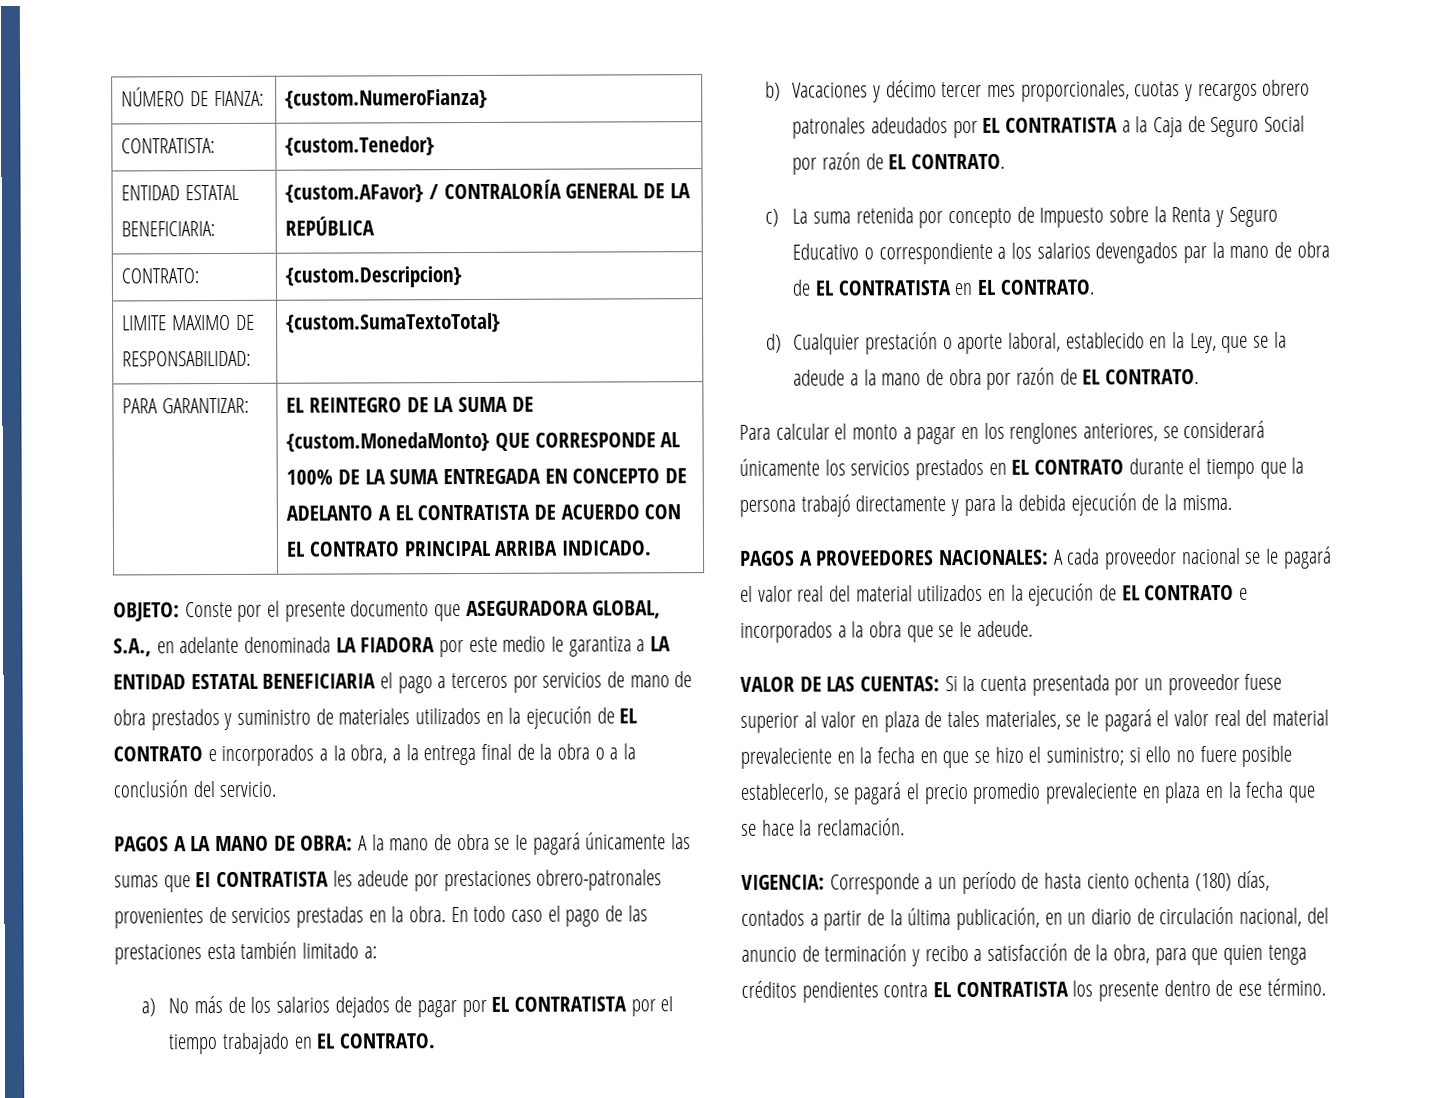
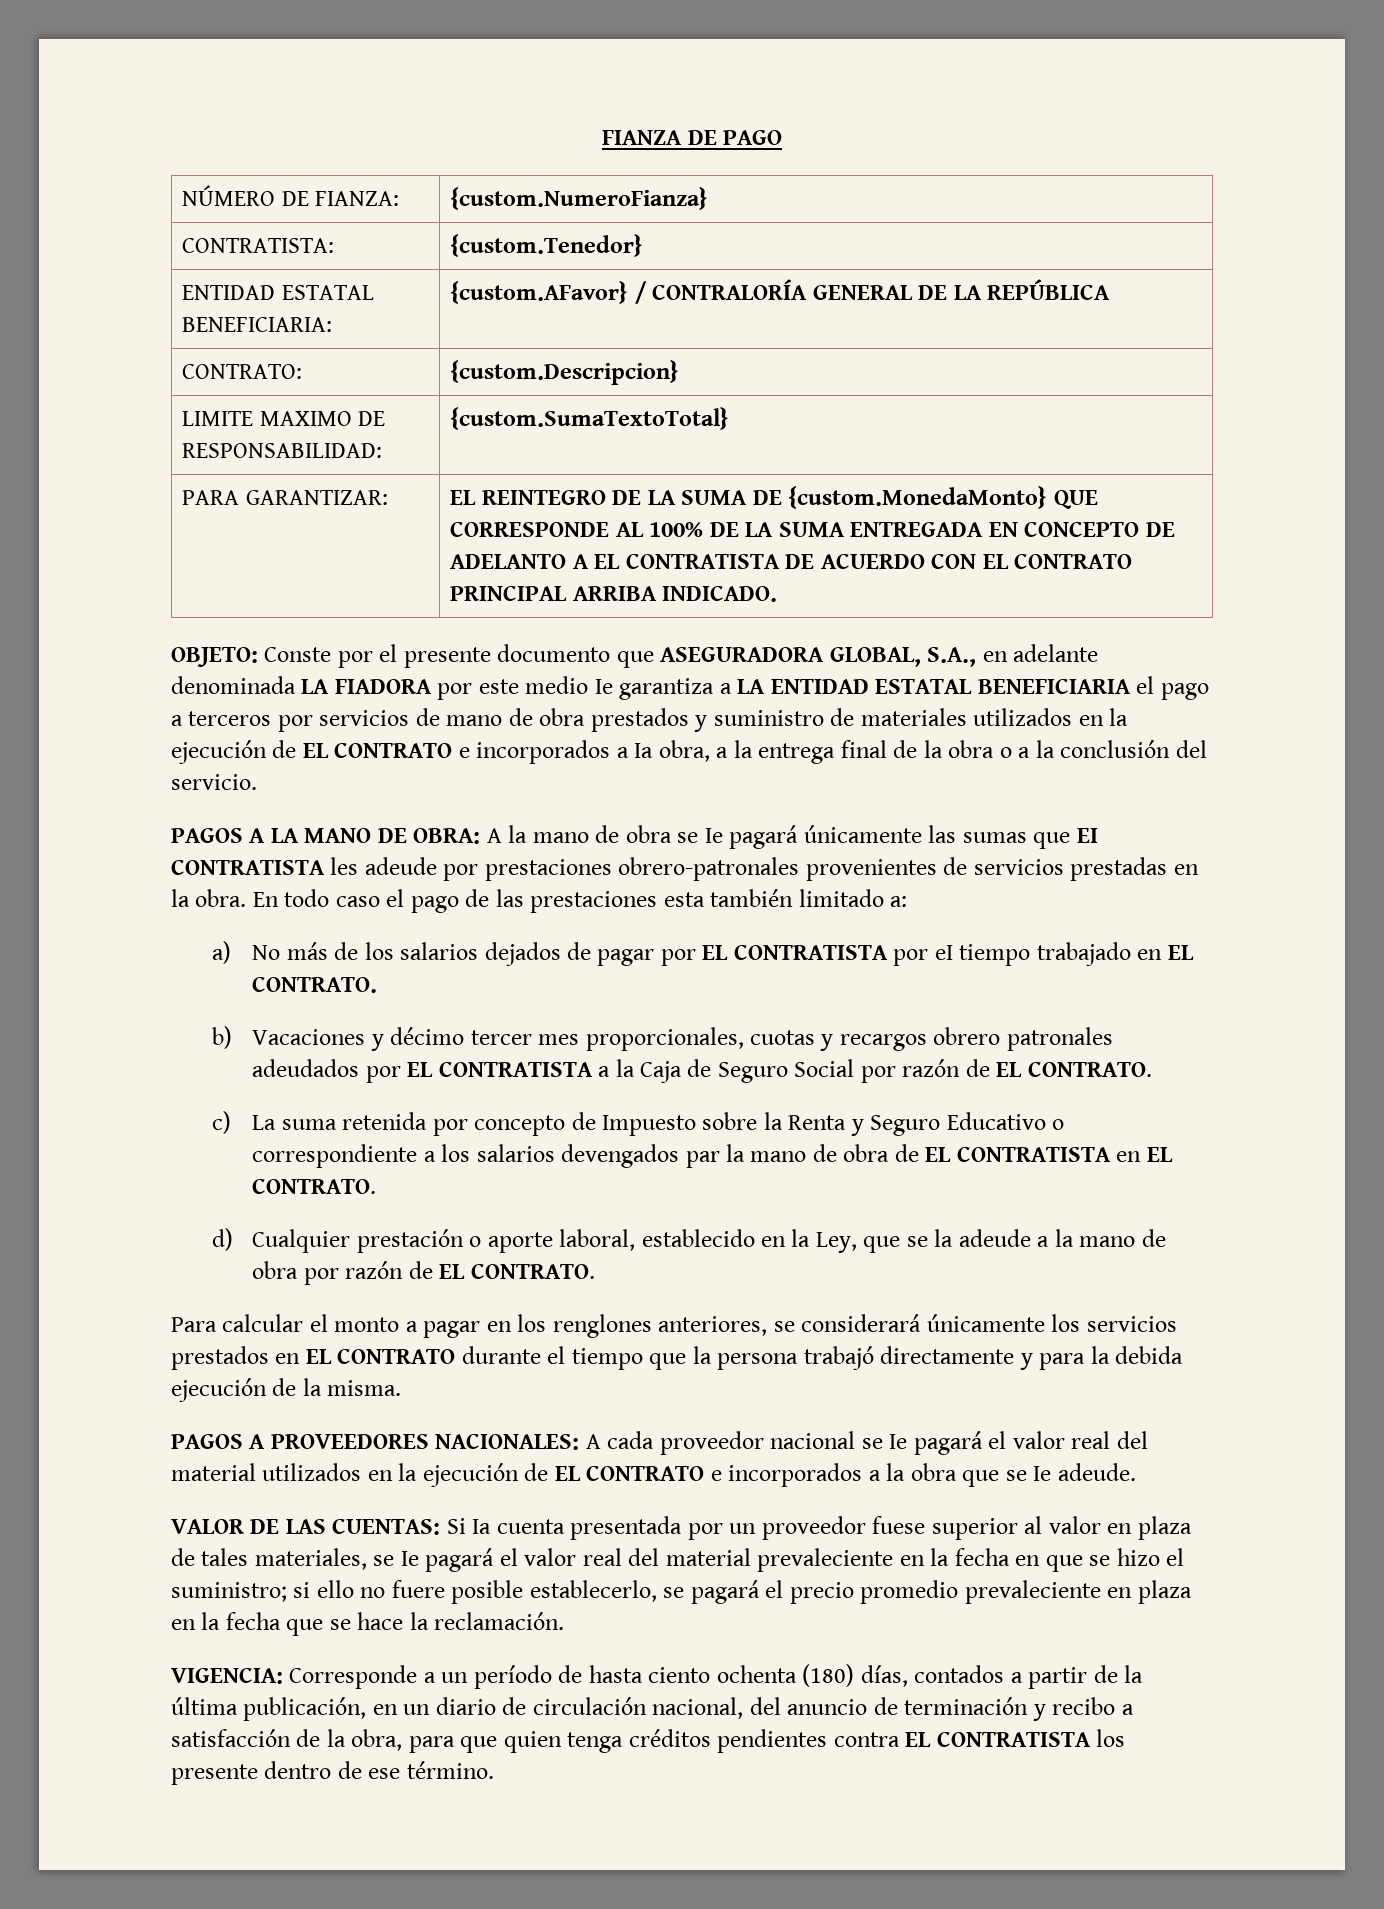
+ FIANZA DE PAGO

